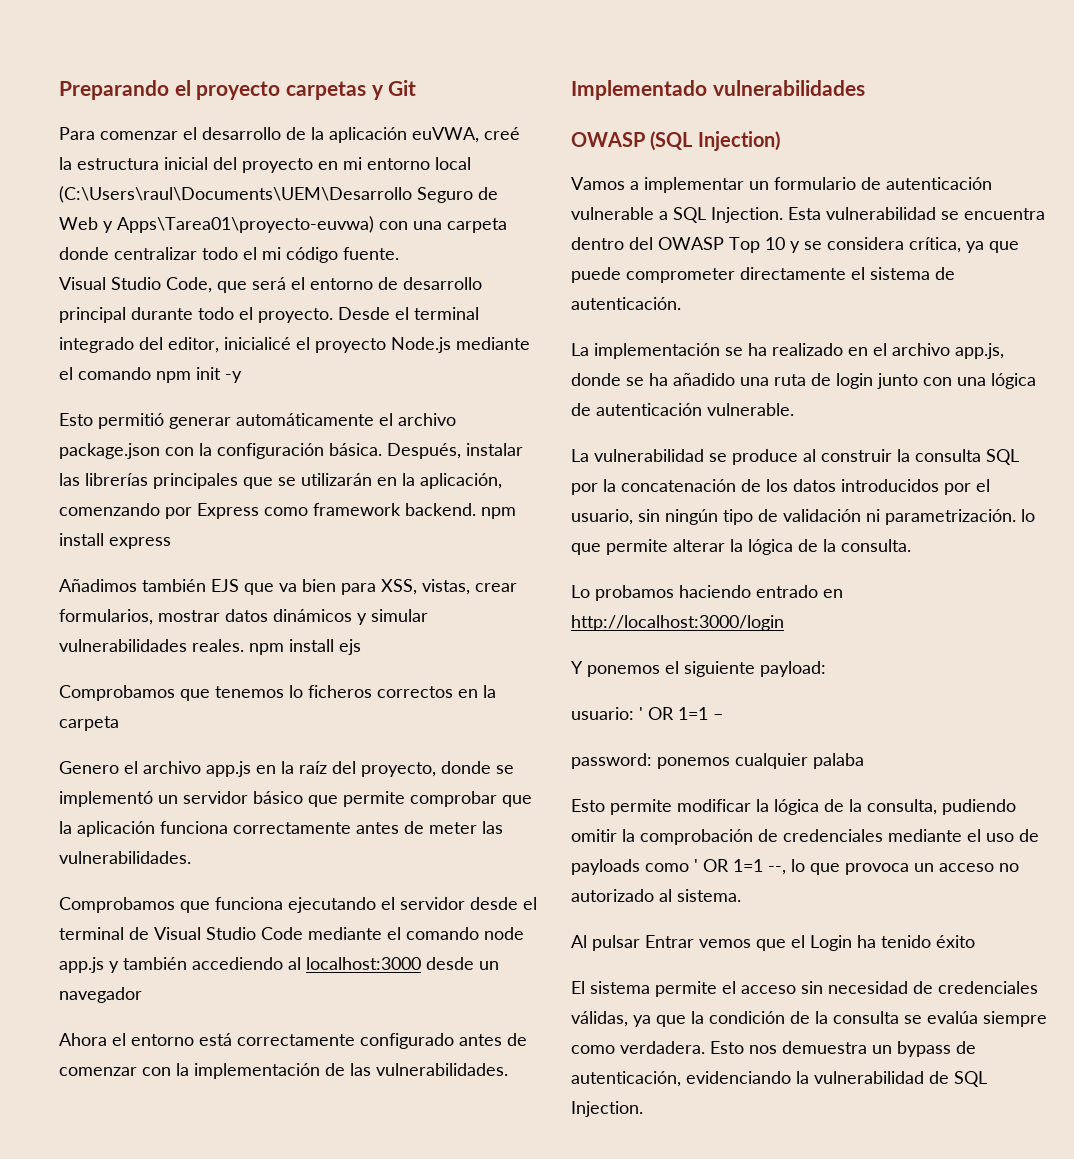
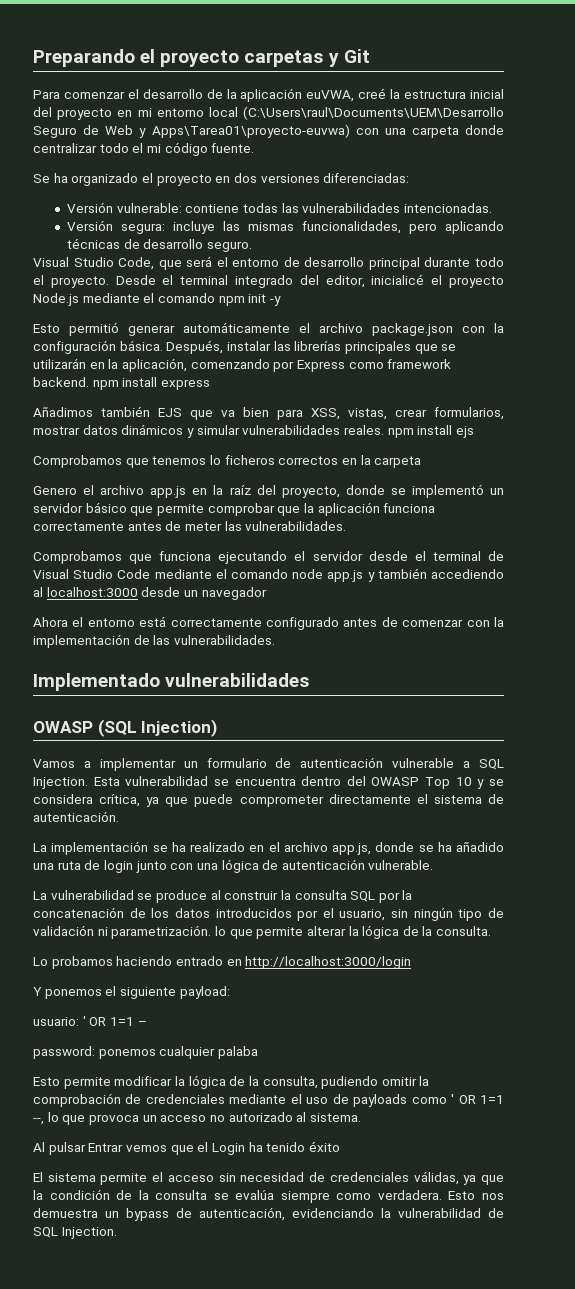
+ Se ha organizado el proyecto en dos versiones diferenciadas:
+ Versión vulnerable: contiene todas las vulnerabilidades intencionadas.
+ Versión segura: incluye las mismas funcionalidades, pero aplicando técnicas de desarrollo seguro.

